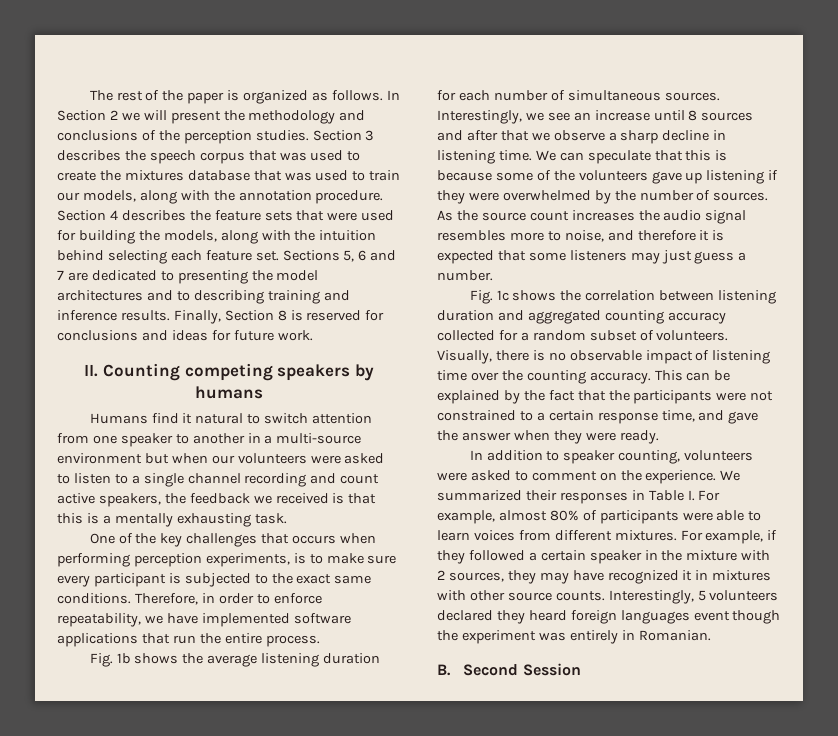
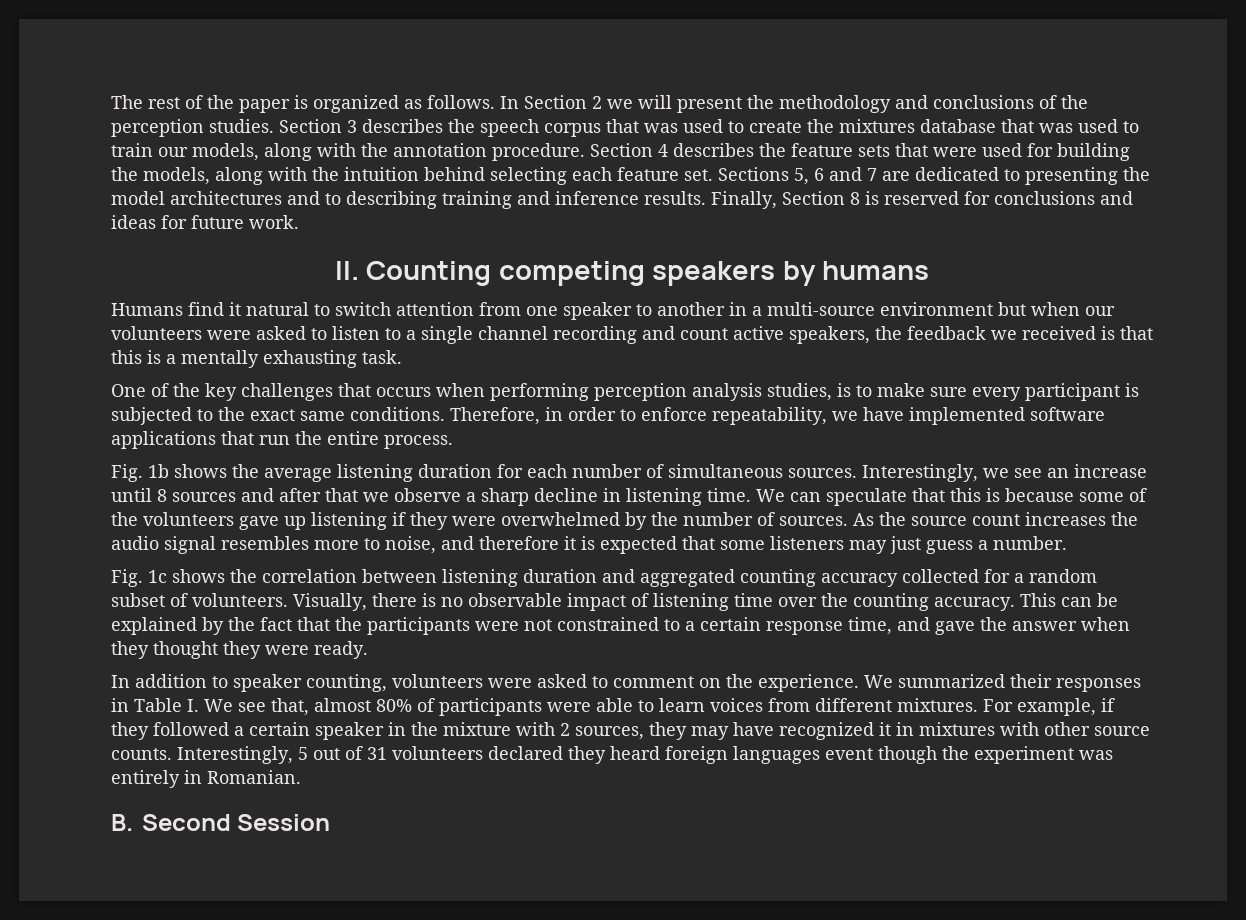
- One of the key challenges that occurs when performing perception experiments, is to make sure every participant is subjected to the exact same conditions.
+ One of the key challenges that occurs when performing perception analysis studies, is to make sure every participant is subjected to the exact same conditions.
- This can be explained by the fact that the participants were not constrained to a certain response time, and gave the answer when they were ready.
+ This can be explained by the fact that the participants were not constrained to a certain response time, and gave the answer when they thought they were ready.
- We summarized their responses in Table I. For example, almost 80% of participants were able to learn voices from different mixtures.
+ We summarized their responses in Table I. We see that, almost 80% of participants were able to learn voices from different mixtures.
- Interestingly, 5 volunteers declared they heard foreign languages event though the experiment was entirely in Romanian.
+ Interestingly, 5 out of 31 volunteers declared they heard foreign languages event though the experiment was entirely in Romanian.

